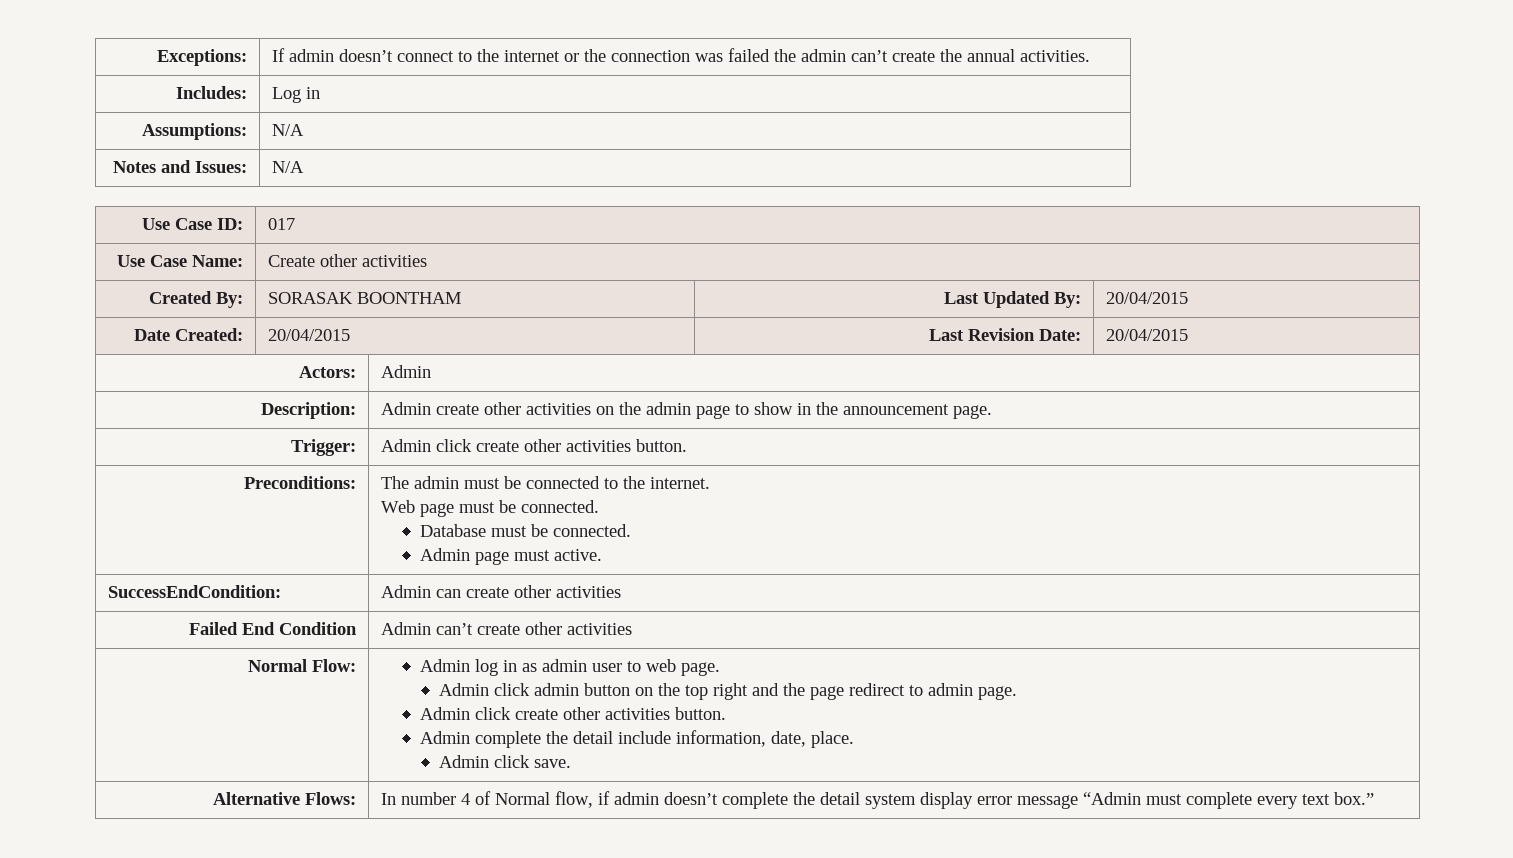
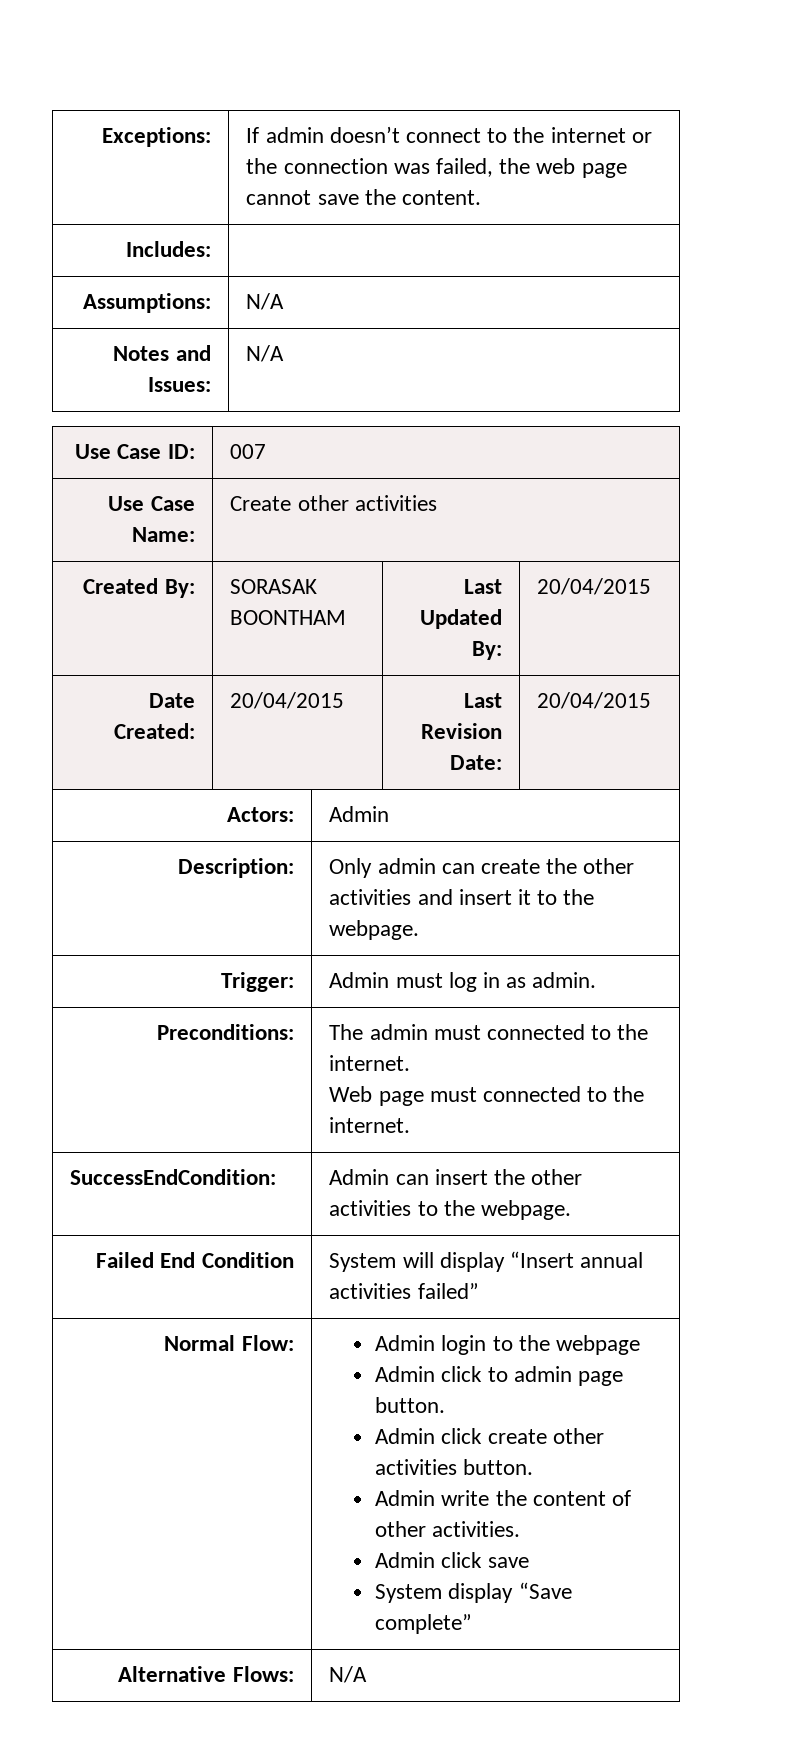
- Exceptions: | If admin doesn’t connect to the internet or the connection was failed the admin can’t create the annual activities.
+ Exceptions: | If admin doesn’t connect to the internet or the connection was failed, the web page cannot save the content.
- Includes: | Log in
+ Includes: |
- Use Case ID: | 017
+ Use Case ID: | 007
- Description: | Admin create other activities on the admin page to show in the announcement page.
- Trigger: | Admin click create other activities button.
+ Description: | Only admin can create the other activities and insert it to the webpage.
+ Trigger: | Admin must log in as admin.
- Preconditions: | The admin must be connected to the internet.
- Web page must be connected.
- Database must be connected.
- Admin page must active.
+ Preconditions: | The admin must connected to the internet.
+ Web page must connected to the internet.
- SuccessEndCondition: | Admin can create other activities
+ SuccessEndCondition: | Admin can insert the other activities to the webpage.
- Failed End Condition | Admin can’t create other activities
+ Failed End Condition | System will display “Insert annual activities failed”
- Admin log in as admin user to web page.
- Admin click admin button on the top right and the page redirect to admin page.
+ Admin login to the webpage
+ Admin click to admin page button.
- Admin complete the detail include information, date, place.
- Admin click save.
- Alternative Flows: | In number 4 of Normal flow, if admin doesn’t complete the detail system display error message “Admin must complete every text box.”
+ Admin write the content of other activities.
+ Admin click save
+ System display “Save complete”
+ Alternative Flows: | N/A

